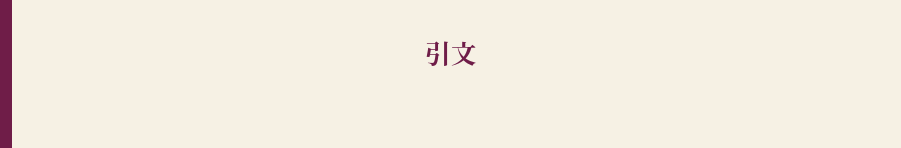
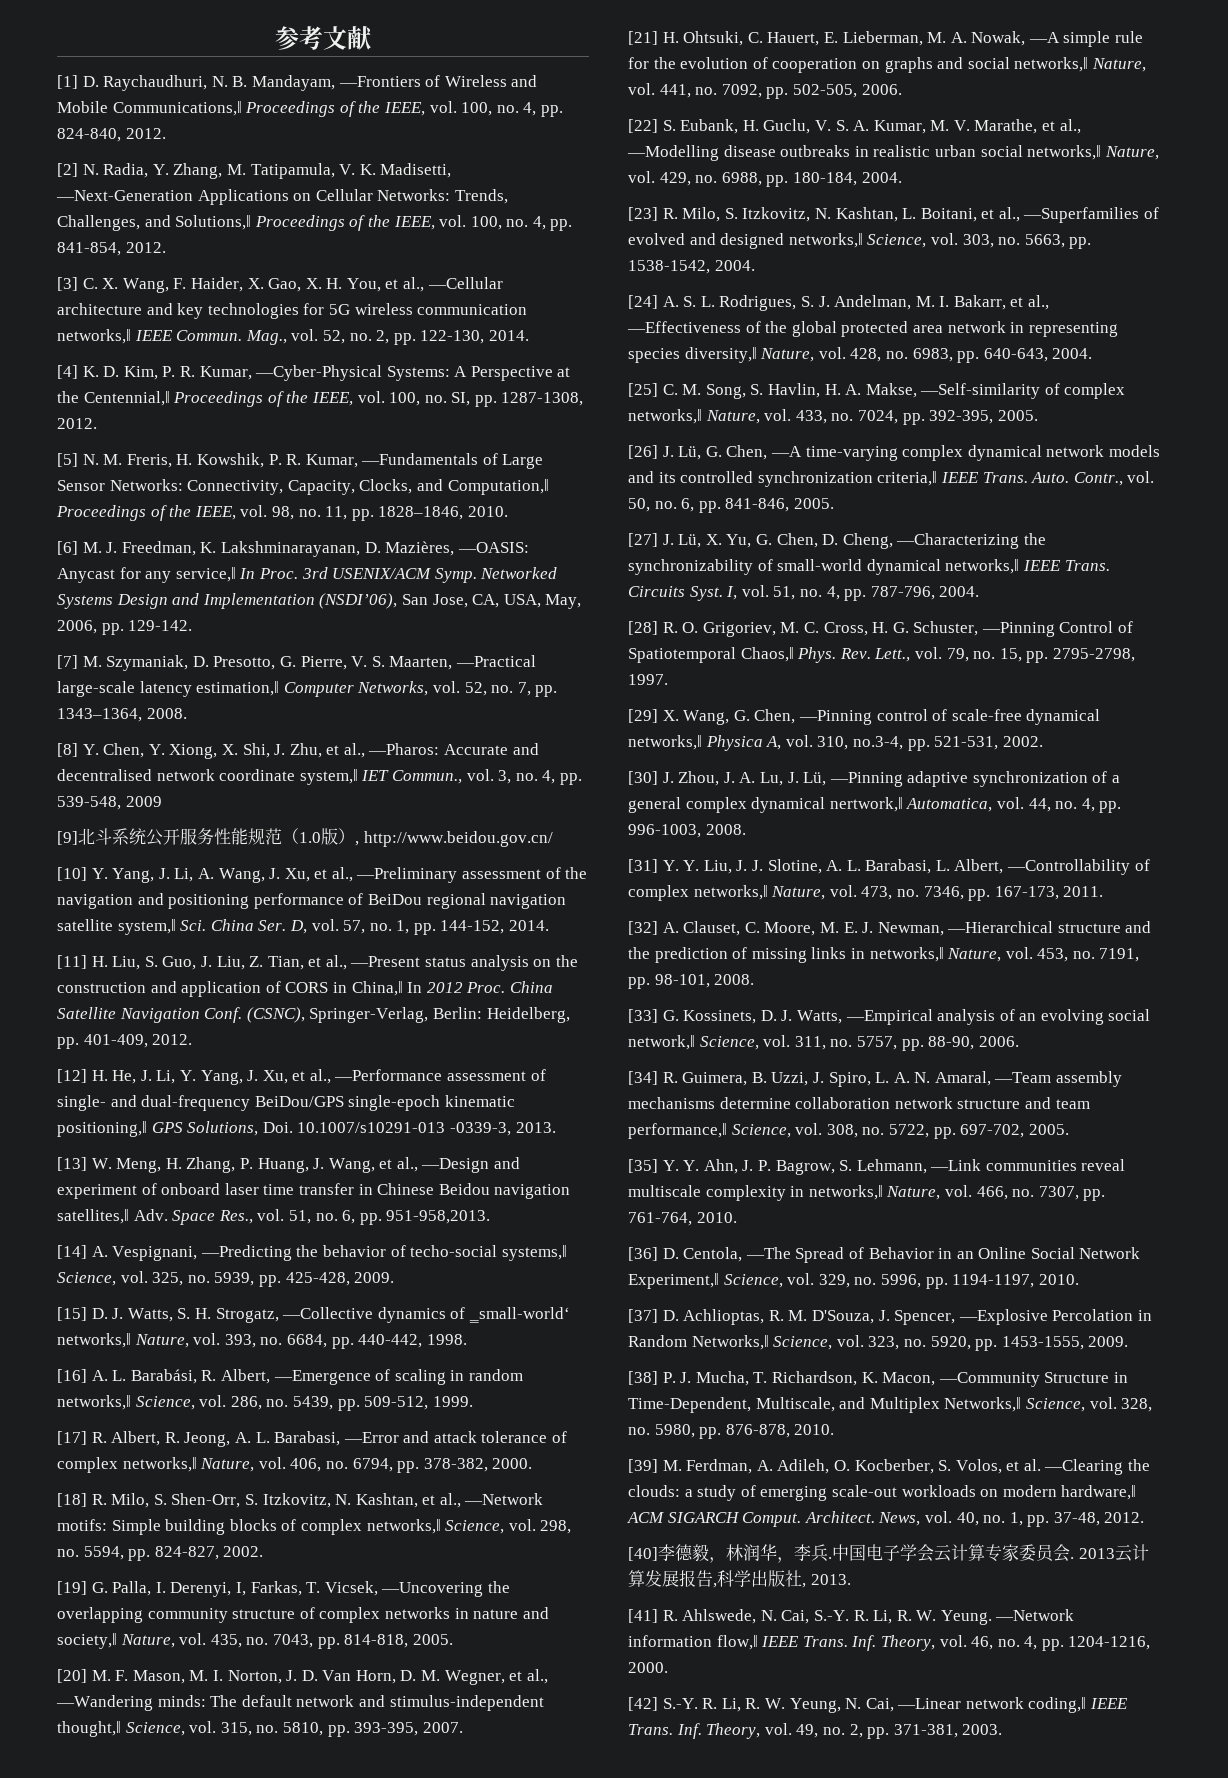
- 引文
+ 参考文献
+ [1] D. Raychaudhuri, N. B. Mandayam, ―Frontiers of Wireless and Mobile Communications,‖ Proceedings of the IEEE, vol. 100, no. 4, pp. 824-840, 2012.
+ [2] N. Radia, Y. Zhang, M. Tatipamula, V. K. Madisetti, ―Next-Generation Applications on Cellular Networks: Trends, Challenges, and Solutions,‖ Proceedings of the IEEE, vol. 100, no. 4, pp. 841-854, 2012.
+ [3] C. X. Wang, F. Haider, X. Gao, X. H. You, et al., ―Cellular architecture and key technologies for 5G wireless communication networks,‖ IEEE Commun. Mag., vol. 52, no. 2, pp. 122-130, 2014.
+ [4] K. D. Kim, P. R. Kumar, ―Cyber-Physical Systems: A Perspective at the Centennial,‖ Proceedings of the IEEE, vol. 100, no. SI, pp. 1287-1308, 2012.
+ [5] N. M. Freris, H. Kowshik, P. R. Kumar, ―Fundamentals of Large Sensor Networks: Connectivity, Capacity, Clocks, and Computation,‖ Proceedings of the IEEE, vol. 98, no. 11, pp. 1828–1846, 2010.
+ [6] M. J. Freedman, K. Lakshminarayanan, D. Mazières, ―OASIS: Anycast for any service,‖ In Proc. 3rd USENIX/ACM Symp. Networked Systems Design and Implementation (NSDI’06), San Jose, CA, USA, May, 2006, pp. 129-142.
+ [7] M. Szymaniak, D. Presotto, G. Pierre, V. S. Maarten, ―Practical large-scale latency estimation,‖ Computer Networks, vol. 52, no. 7, pp. 1343–1364, 2008.
+ [8] Y. Chen, Y. Xiong, X. Shi, J. Zhu, et al., ―Pharos: Accurate and decentralised network coordinate system,‖ IET Commun., vol. 3, no. 4, pp. 539-548, 2009
+ [9]北斗系统公开服务性能规范（1.0版）, http://www.beidou.gov.cn/
+ [10] Y. Yang, J. Li, A. Wang, J. Xu, et al., ―Preliminary assessment of the navigation and positioning performance of BeiDou regional navigation satellite system,‖ Sci. China Ser. D, vol. 57, no. 1, pp. 144-152, 2014.
+ [11] H. Liu, S. Guo, J. Liu, Z. Tian, et al., ―Present status analysis on the construction and application of CORS in China,‖ In 2012 Proc. China Satellite Navigation Conf. (CSNC), Springer-Verlag, Berlin: Heidelberg, pp. 401-409, 2012.
+ [12] H. He, J. Li, Y. Yang, J. Xu, et al., ―Performance assessment of single- and dual-frequency BeiDou/GPS single-epoch kinematic positioning,‖ GPS Solutions, Doi. 10.1007/s10291-013 -0339-3, 2013.
+ [13] W. Meng, H. Zhang, P. Huang, J. Wang, et al., ―Design and experiment of onboard laser time transfer in Chinese Beidou navigation satellites,‖ Adv. Space Res., vol. 51, no. 6, pp. 951-958,2013.
+ [14] A. Vespignani, ―Predicting the behavior of techo-social systems,‖ Science, vol. 325, no. 5939, pp. 425-428, 2009.
+ [15] D. J. Watts, S. H. Strogatz, ―Collective dynamics of ‗small-world‘ networks,‖ Nature, vol. 393, no. 6684, pp. 440-442, 1998.
+ [16] A. L. Barabási, R. Albert, ―Emergence of scaling in random networks,‖ Science, vol. 286, no. 5439, pp. 509-512, 1999.
+ [17] R. Albert, R. Jeong, A. L. Barabasi, ―Error and attack tolerance of complex networks,‖ Nature, vol. 406, no. 6794, pp. 378-382, 2000.
+ [18] R. Milo, S. Shen-Orr, S. Itzkovitz, N. Kashtan, et al., ―Network motifs: Simple building blocks of complex networks,‖ Science, vol. 298, no. 5594, pp. 824-827, 2002.
+ [19] G. Palla, I. Derenyi, I, Farkas, T. Vicsek, ―Uncovering the overlapping community structure of complex networks in nature and society,‖ Nature, vol. 435, no. 7043, pp. 814-818, 2005.
+ [20] M. F. Mason, M. I. Norton, J. D. Van Horn, D. M. Wegner, et al., ―Wandering minds: The default network and stimulus-independent thought,‖ Science, vol. 315, no. 5810, pp. 393-395, 2007.
+ [21] H. Ohtsuki, C. Hauert, E. Lieberman, M. A. Nowak, ―A simple rule for the evolution of cooperation on graphs and social networks,‖ Nature, vol. 441, no. 7092, pp. 502-505, 2006.
+ [22] S. Eubank, H. Guclu, V. S. A. Kumar, M. V. Marathe, et al., ―Modelling disease outbreaks in realistic urban social networks,‖ Nature, vol. 429, no. 6988, pp. 180-184, 2004.
+ [23] R. Milo, S. Itzkovitz, N. Kashtan, L. Boitani, et al., ―Superfamilies of evolved and designed networks,‖ Science, vol. 303, no. 5663, pp. 1538-1542, 2004.
+ [24] A. S. L. Rodrigues, S. J. Andelman, M. I. Bakarr, et al., ―Effectiveness of the global protected area network in representing species diversity,‖ Nature, vol. 428, no. 6983, pp. 640-643, 2004.
+ [25] C. M. Song, S. Havlin, H. A. Makse, ―Self-similarity of complex networks,‖ Nature, vol. 433, no. 7024, pp. 392-395, 2005.
+ [26] J. Lü, G. Chen, ―A time-varying complex dynamical network models and its controlled synchronization criteria,‖ IEEE Trans. Auto. Contr., vol. 50, no. 6, pp. 841-846, 2005.
+ [27] J. Lü, X. Yu, G. Chen, D. Cheng, ―Characterizing the synchronizability of small-world dynamical networks,‖ IEEE Trans. Circuits Syst. I, vol. 51, no. 4, pp. 787-796, 2004.
+ [28] R. O. Grigoriev, M. C. Cross, H. G. Schuster, ―Pinning Control of Spatiotemporal Chaos,‖ Phys. Rev. Lett., vol. 79, no. 15, pp. 2795-2798, 1997.
+ [29] X. Wang, G. Chen, ―Pinning control of scale-free dynamical networks,‖ Physica A, vol. 310, no.3-4, pp. 521-531, 2002.
+ [30] J. Zhou, J. A. Lu, J. Lü, ―Pinning adaptive synchronization of a general complex dynamical nertwork,‖ Automatica, vol. 44, no. 4, pp. 996-1003, 2008.
+ [31] Y. Y. Liu, J. J. Slotine, A. L. Barabasi, L. Albert, ―Controllability of complex networks,‖ Nature, vol. 473, no. 7346, pp. 167-173, 2011.
+ [32] A. Clauset, C. Moore, M. E. J. Newman, ―Hierarchical structure and the prediction of missing links in networks,‖ Nature, vol. 453, no. 7191, pp. 98-101, 2008.
+ [33] G. Kossinets, D. J. Watts, ―Empirical analysis of an evolving social network,‖ Science, vol. 311, no. 5757, pp. 88-90, 2006.
+ [34] R. Guimera, B. Uzzi, J. Spiro, L. A. N. Amaral, ―Team assembly mechanisms determine collaboration network structure and team performance,‖ Science, vol. 308, no. 5722, pp. 697-702, 2005.
+ [35] Y. Y. Ahn, J. P. Bagrow, S. Lehmann, ―Link communities reveal multiscale complexity in networks,‖ Nature, vol. 466, no. 7307, pp. 761-764, 2010.
+ [36] D. Centola, ―The Spread of Behavior in an Online Social Network Experiment,‖ Science, vol. 329, no. 5996, pp. 1194-1197, 2010.
+ [37] D. Achlioptas, R. M. D'Souza, J. Spencer, ―Explosive Percolation in Random Networks,‖ Science, vol. 323, no. 5920, pp. 1453-1555, 2009.
+ [38] P. J. Mucha, T. Richardson, K. Macon, ―Community Structure in Time-Dependent, Multiscale, and Multiplex Networks,‖ Science, vol. 328, no. 5980, pp. 876-878, 2010.
+ [39] M. Ferdman, A. Adileh, O. Kocberber, S. Volos, et al. ―Clearing the clouds: a study of emerging scale-out workloads on modern hardware,‖ ACM SIGARCH Comput. Architect. News, vol. 40, no. 1, pp. 37-48, 2012.
+ [40]李德毅，林润华，李兵.中国电子学会云计算专家委员会. 2013云计算发展报告,科学出版社, 2013.
+ [41] R. Ahlswede, N. Cai, S.-Y. R. Li, R. W. Yeung. ―Network information flow,‖ IEEE Trans. Inf. Theory, vol. 46, no. 4, pp. 1204-1216, 2000.
+ [42] S.-Y. R. Li, R. W. Yeung, N. Cai, ―Linear network coding,‖ IEEE Trans. Inf. Theory, vol. 49, no. 2, pp. 371-381, 2003.

